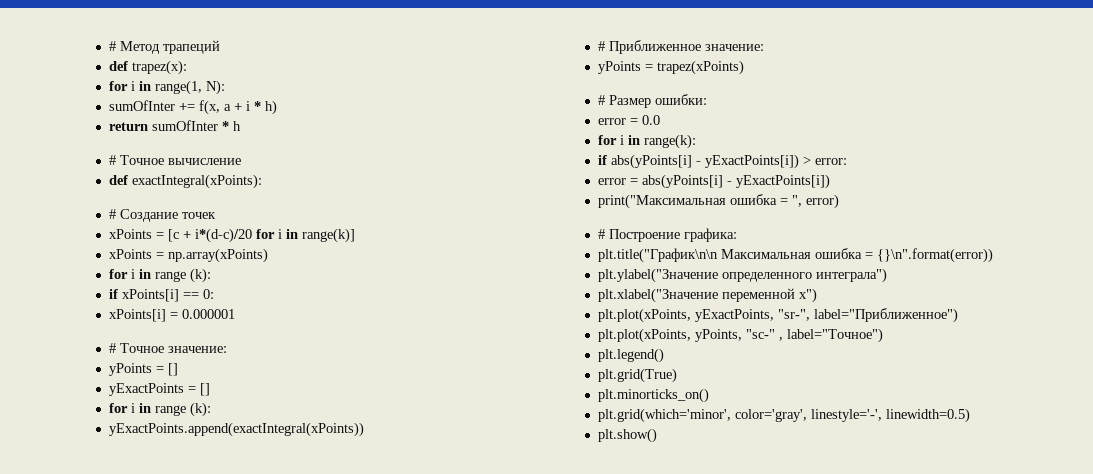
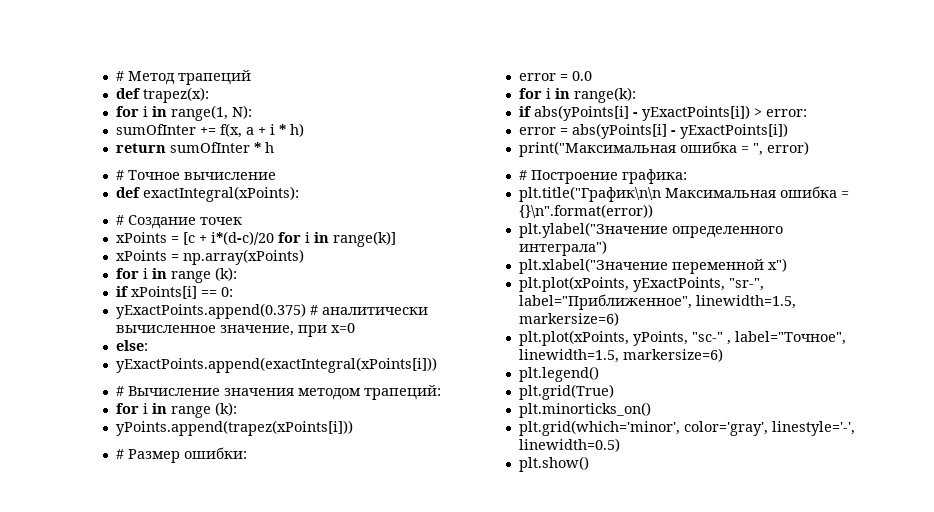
- xPoints[i] = 0.000001
- # Точное значение:
- yPoints = []
- yExactPoints = []
+ yExactPoints.append(0.375) # аналитически вычисленное значение, при x=0
+ else:
+ yExactPoints.append(exactIntegral(xPoints[i]))
+ # Вычисление значения методом трапеций:
  for i in range (k):
- yExactPoints.append(exactIntegral(xPoints))
- # Приближенное значение:
- yPoints = trapez(xPoints)
+ yPoints.append(trapez(xPoints[i]))
- plt.plot(xPoints, yExactPoints, "sr-", label="Приближенное")
+ plt.plot(xPoints, yExactPoints, "sr-", label="Приближенное", linewidth=1.5, markersize=6)
- plt.plot(xPoints, yPoints, "sc-" , label="Точное")
+ plt.plot(xPoints, yPoints, "sc-" , label="Точное", linewidth=1.5, markersize=6)

